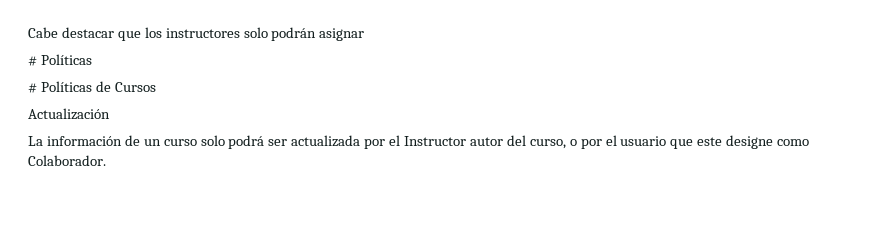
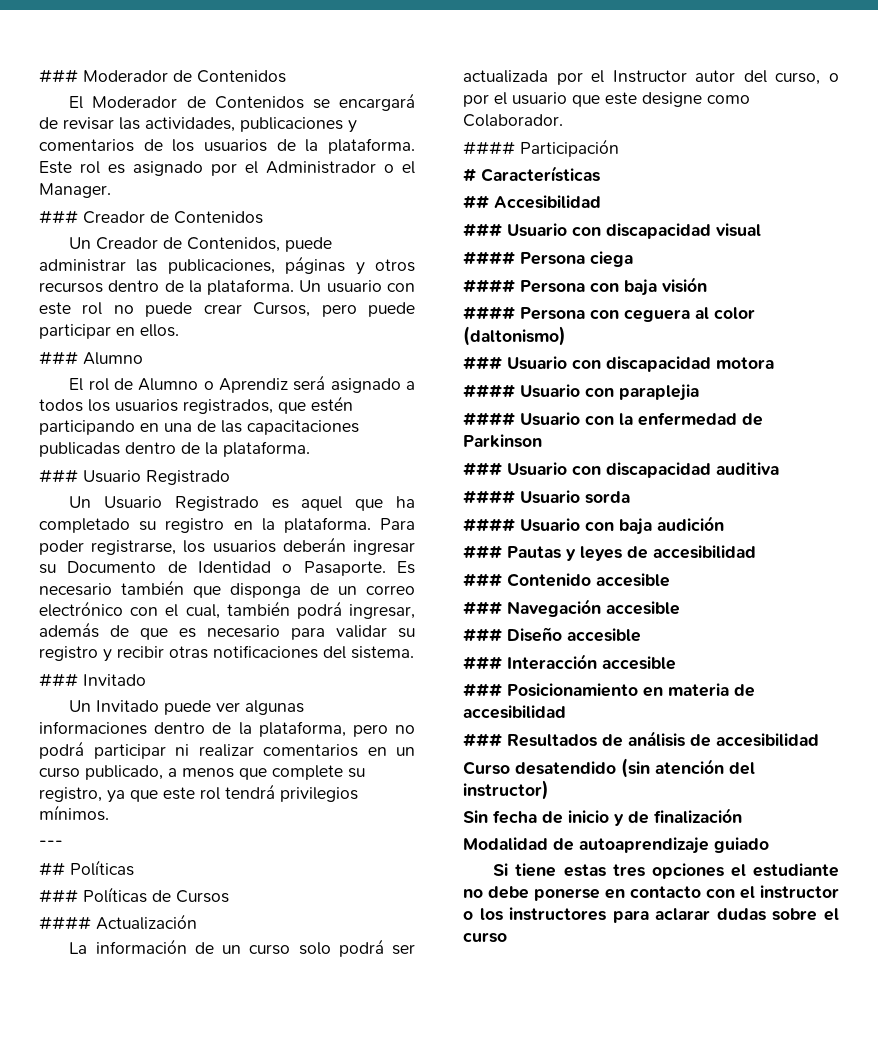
- Cabe destacar que los instructores solo podrán asignar
- # Políticas
+ ### Moderador de Contenidos
+ El Moderador de Contenidos se encargará de revisar las actividades, publicaciones y comentarios de los usuarios de la plataforma. Este rol es asignado por el Administrador o el Manager.
+ ### Creador de Contenidos
+ Un Creador de Contenidos, puede administrar las publicaciones, páginas y otros recursos dentro de la plataforma. Un usuario con este rol no puede crear Cursos, pero puede participar en ellos.
+ ### Alumno
+ El rol de Alumno o Aprendiz será asignado a todos los usuarios registrados, que estén participando en una de las capacitaciones publicadas dentro de la plataforma.
+ ### Usuario Registrado
+ Un Usuario Registrado es aquel que ha completado su registro en la plataforma. Para poder registrarse, los usuarios deberán ingresar su Documento de Identidad o Pasaporte. Es necesario también que disponga de un correo electrónico con el cual, también podrá ingresar, además de que es necesario para validar su registro y recibir otras notificaciones del sistema.
+ ### Invitado
+ Un Invitado puede ver algunas informaciones dentro de la plataforma, pero no podrá participar ni realizar comentarios en un curso publicado, a menos que complete su registro, ya que este rol tendrá privilegios mínimos.
+ ---
+ ## Políticas
- # Políticas de Cursos
+ ### Políticas de Cursos
- Actualización
+ #### Actualización
+ #### Participación
+ # Características
+ ## Accesibilidad
+ ### Usuario con discapacidad visual
+ #### Persona ciega
+ #### Persona con baja visión
+ #### Persona con ceguera al color (daltonismo)
+ ### Usuario con discapacidad motora
+ #### Usuario con paraplejia
+ #### Usuario con la enfermedad de Parkinson
+ ### Usuario con discapacidad auditiva
+ #### Usuario sorda
+ #### Usuario con baja audición
+ ### Pautas y leyes de accesibilidad
+ ### Contenido accesible
+ ### Navegación accesible
+ ### Diseño accesible
+ ### Interacción accesible
+ ### Posicionamiento en materia de accesibilidad
+ ### Resultados de análisis de accesibilidad
+ Curso desatendido (sin atención del instructor)
+ Sin fecha de inicio y de finalización
+ Modalidad de autoaprendizaje guiado
+ Si tiene estas tres opciones el estudiante no debe ponerse en contacto con el instructor o los instructores para aclarar dudas sobre el curso

